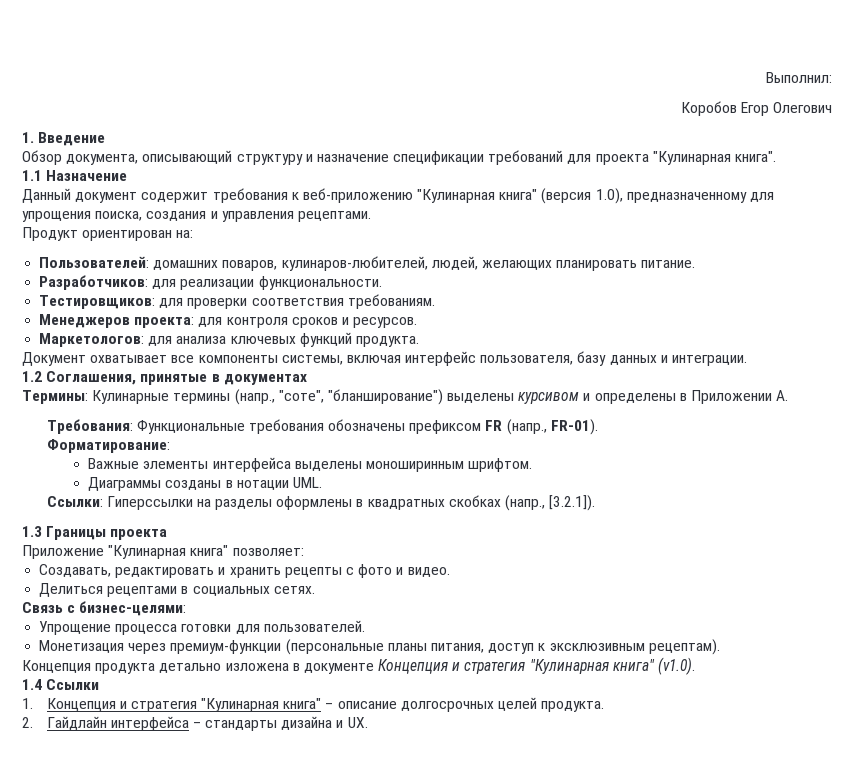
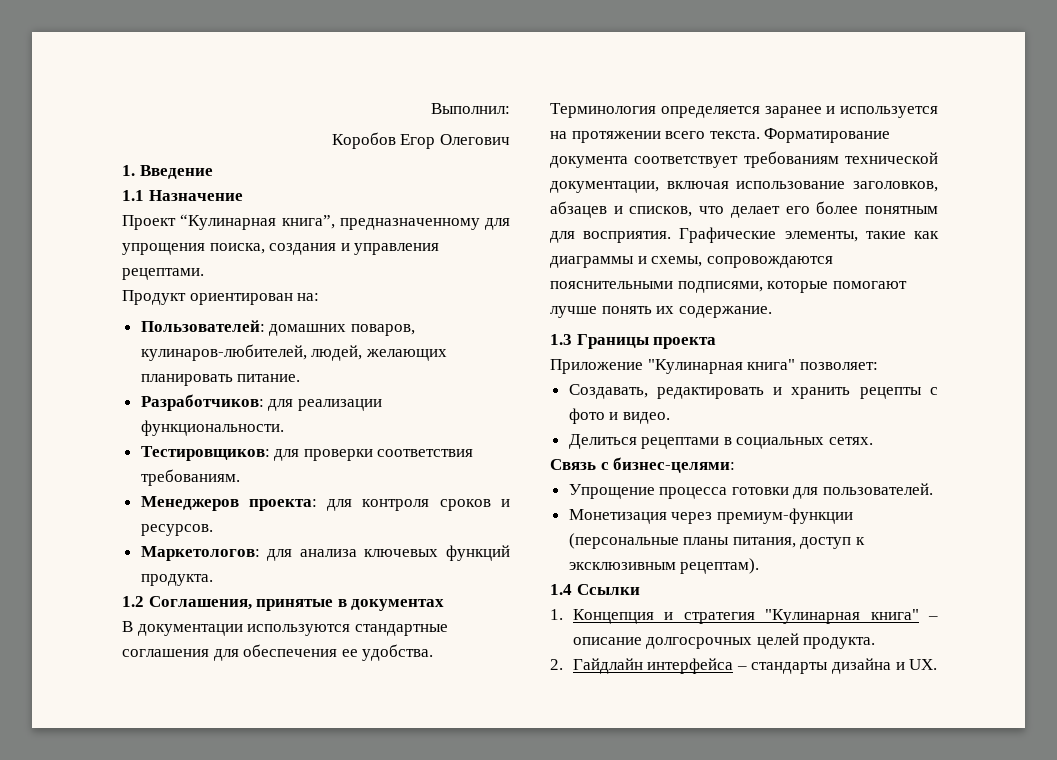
- Обзор документа, описывающий структуру и назначение спецификации требований для проекта "Кулинарная книга".
  1.1 Назначение
- Данный документ содержит требования к веб-приложению "Кулинарная книга" (версия 1.0), предназначенному для упрощения поиска, создания и управления рецептами.
+ Проект “Кулинарная книга”, предназначенному для упрощения поиска, создания и управления рецептами.
- Документ охватывает все компоненты системы, включая интерфейс пользователя, базу данных и интеграции.
- Термины: Кулинарные термины (напр., "соте", "бланширование") выделены курсивом и определены в Приложении A.
- Требования: Функциональные требования обозначены префиксом FR (напр., FR-01).
- Форматирование:
- Важные элементы интерфейса выделены моноширинным шрифтом.
- Диаграммы созданы в нотации UML.
- Ссылки: Гиперссылки на разделы оформлены в квадратных скобках (напр., [3.2.1]).
+ В документации используются стандартные соглашения для обеспечения ее удобства. Терминология определяется заранее и используется на протяжении всего текста. Форматирование документа соответствует требованиям технической документации, включая использование заголовков, абзацев и списков, что делает его более понятным для восприятия. Графические элементы, такие как диаграммы и схемы, сопровождаются пояснительными подписями, которые помогают лучше понять их содержание.
- Концепция продукта детально изложена в документе Концепция и стратегия "Кулинарная книга" (v1.0).

